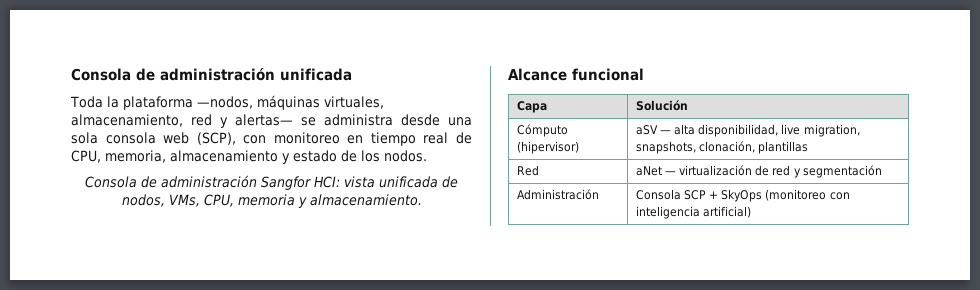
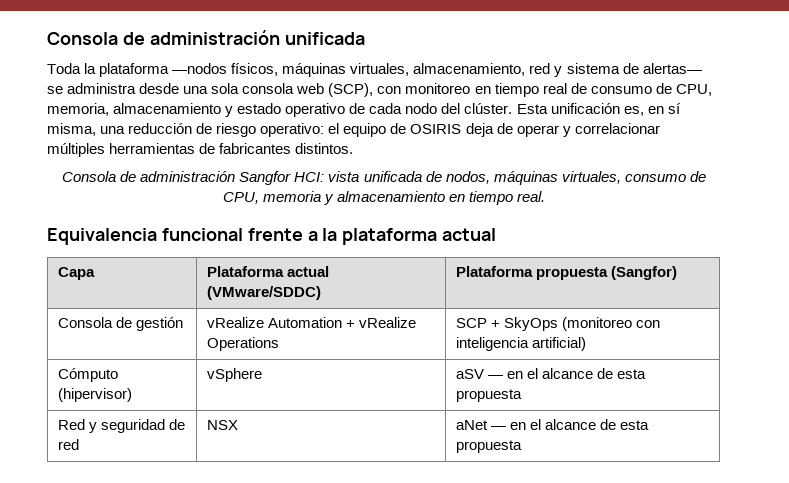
- Toda la plataforma —nodos, máquinas virtuales, almacenamiento, red y alertas— se administra desde una sola consola web (SCP), con monitoreo en tiempo real de CPU, memoria, almacenamiento y estado de los nodos.
+ Toda la plataforma —nodos físicos, máquinas virtuales, almacenamiento, red y sistema de alertas— se administra desde una sola consola web (SCP), con monitoreo en tiempo real de consumo de CPU, memoria, almacenamiento y estado operativo de cada nodo del clúster. Esta unificación es, en sí misma, una reducción de riesgo operativo: el equipo de OSIRIS deja de operar y correlacionar múltiples herramientas de fabricantes distintos.
- Consola de administración Sangfor HCI: vista unificada de nodos, VMs, CPU, memoria y almacenamiento.
- Alcance funcional
- Capa | Solución
- Cómputo (hipervisor) | aSV — alta disponibilidad, live migration, snapshots, clonación, plantillas
- Red | aNet — virtualización de red y segmentación
- Administración | Consola SCP + SkyOps (monitoreo con inteligencia artificial)
+ Consola de administración Sangfor HCI: vista unificada de nodos, máquinas virtuales, consumo de CPU, memoria y almacenamiento en tiempo real.
+ Equivalencia funcional frente a la plataforma actual
+ Capa | Plataforma actual (VMware/SDDC) | Plataforma propuesta (Sangfor)
+ Consola de gestión | vRealize Automation + vRealize Operations | SCP + SkyOps (monitoreo con inteligencia artificial)
+ Cómputo (hipervisor) | vSphere | aSV — en el alcance de esta propuesta
+ Red y seguridad de red | NSX | aNet — en el alcance de esta propuesta

